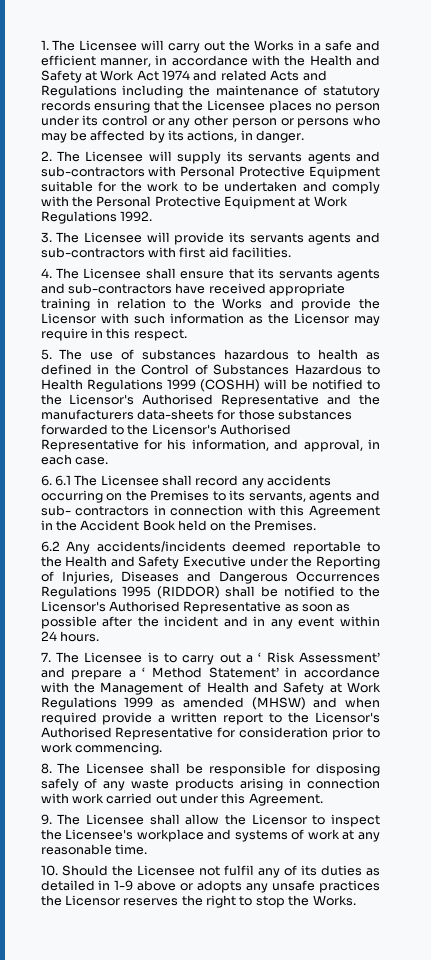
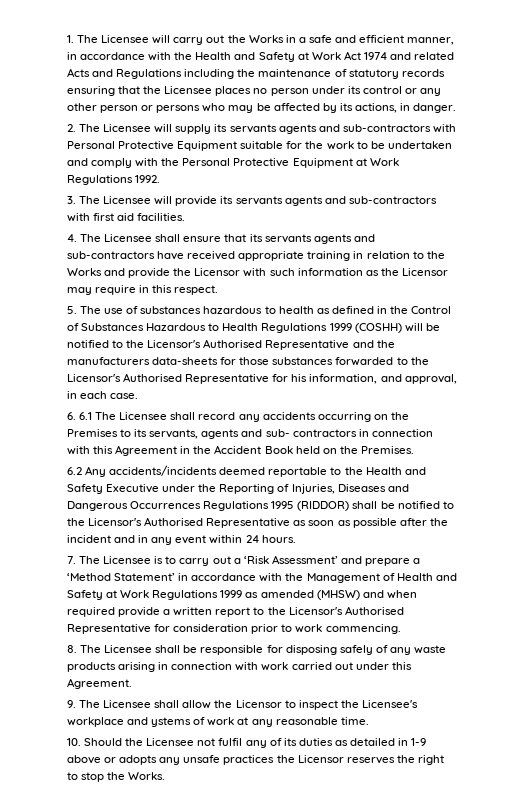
- 7. The Licensee is to carry out a ‘ Risk Assessment’ and prepare a ‘ Method Statement’ in accordance with the Management of Health and Safety at Work Regulations 1999 as amended (MHSW) and when required provide a written report to the Licensor's Authorised Representative for consideration prior to work commencing.
+ 7. The Licensee is to carry out a ‘Risk Assessment’ and prepare a ‘Method Statement’ in accordance with the Management of Health and Safety at Work Regulations 1999 as amended (MHSW) and when required provide a written report to the Licensor's Authorised Representative for consideration prior to work commencing.
- 9. The Licensee shall allow the Licensor to inspect the Licensee's workplace and systems of work at any reasonable time.
+ 9. The Licensee shall allow the Licensor to inspect the Licensee's workplace and ystems of work at any reasonable time.

